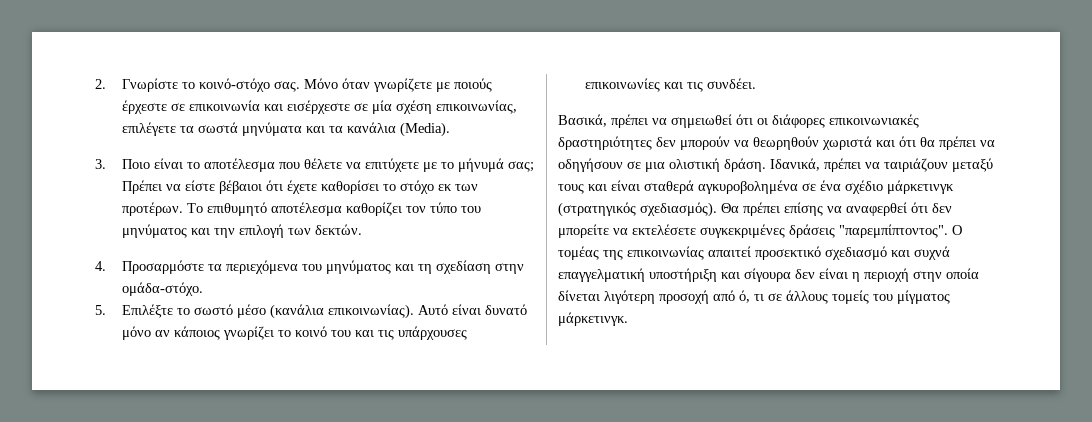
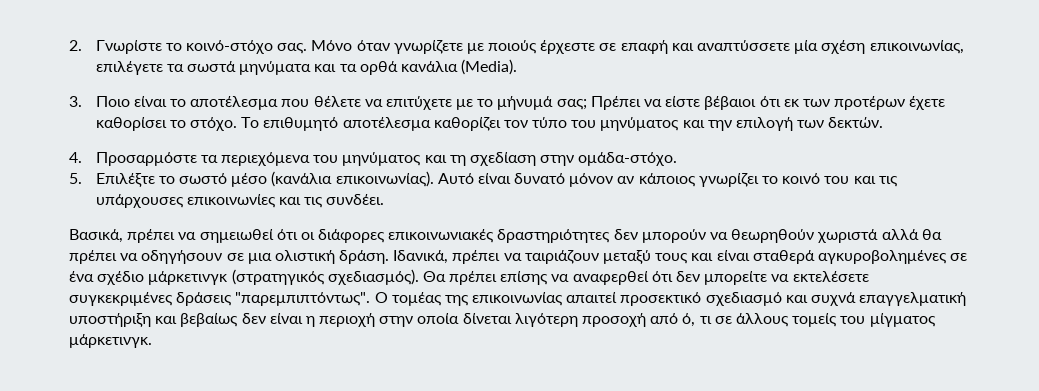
- Μόνο όταν γνωρίζετε με ποιούς έρχεστε σε επικοινωνία και εισέρχεστε σε μία σχέση επικοινωνίας, επιλέγετε τα σωστά μηνύματα και τα κανάλια (Media).
+ Μόνο όταν γνωρίζετε με ποιούς έρχεστε σε επαφή και αναπτύσσετε μία σχέση επικοινωνίας, επιλέγετε τα σωστά μηνύματα και τα ορθά κανάλια (Media).
- 3. Ποιο είναι το αποτέλεσμα που θέλετε να επιτύχετε με το μήνυμά σας; Πρέπει να είστε βέβαιοι ότι έχετε καθορίσει το στόχο εκ των προτέρων.
+ 3. Ποιο είναι το αποτέλεσμα που θέλετε να επιτύχετε με το μήνυμά σας; Πρέπει να είστε βέβαιοι ότι εκ των προτέρων έχετε καθορίσει το στόχο.
- Αυτό είναι δυνατό μόνο αν κάποιος γνωρίζει το κοινό του και τις υπάρχουσες επικοινωνίες και τις συνδέει.
+ Αυτό είναι δυνατό μόνον αν κάποιος γνωρίζει το κοινό του και τις υπάρχουσες επικοινωνίες και τις συνδέει.
- Βασικά, πρέπει να σημειωθεί ότι οι διάφορες επικοινωνιακές δραστηριότητες δεν μπορούν να θεωρηθούν χωριστά και ότι θα πρέπει να οδηγήσουν σε μια ολιστική δράση.
+ Βασικά, πρέπει να σημειωθεί ότι οι διάφορες επικοινωνιακές δραστηριότητες δεν μπορούν να θεωρηθούν χωριστά αλλά θα πρέπει να οδηγήσουν σε μια ολιστική δράση.
- Ιδανικά, πρέπει να ταιριάζουν μεταξύ τους και είναι σταθερά αγκυροβολημένα σε ένα σχέδιο μάρκετινγκ (στρατηγικός σχεδιασμός).
+ Ιδανικά, πρέπει να ταιριάζουν μεταξύ τους και είναι σταθερά αγκυροβολημένες σε ένα σχέδιο μάρκετινγκ (στρατηγικός σχεδιασμός).
- Θα πρέπει επίσης να αναφερθεί ότι δεν μπορείτε να εκτελέσετε συγκεκριμένες δράσεις "παρεμπίπτοντος".
+ Θα πρέπει επίσης να αναφερθεί ότι δεν μπορείτε να εκτελέσετε συγκεκριμένες δράσεις "παρεμπιπτόντως".
- Ο τομέας της επικοινωνίας απαιτεί προσεκτικό σχεδιασμό και συχνά επαγγελματική υποστήριξη και σίγουρα δεν είναι η περιοχή στην οποία δίνεται λιγότερη προσοχή από ό, τι σε άλλους τομείς του μίγματος μάρκετινγκ.
+ Ο τομέας της επικοινωνίας απαιτεί προσεκτικό σχεδιασμό και συχνά επαγγελματική υποστήριξη και βεβαίως δεν είναι η περιοχή στην οποία δίνεται λιγότερη προσοχή από ό, τι σε άλλους τομείς του μίγματος μάρκετινγκ.

